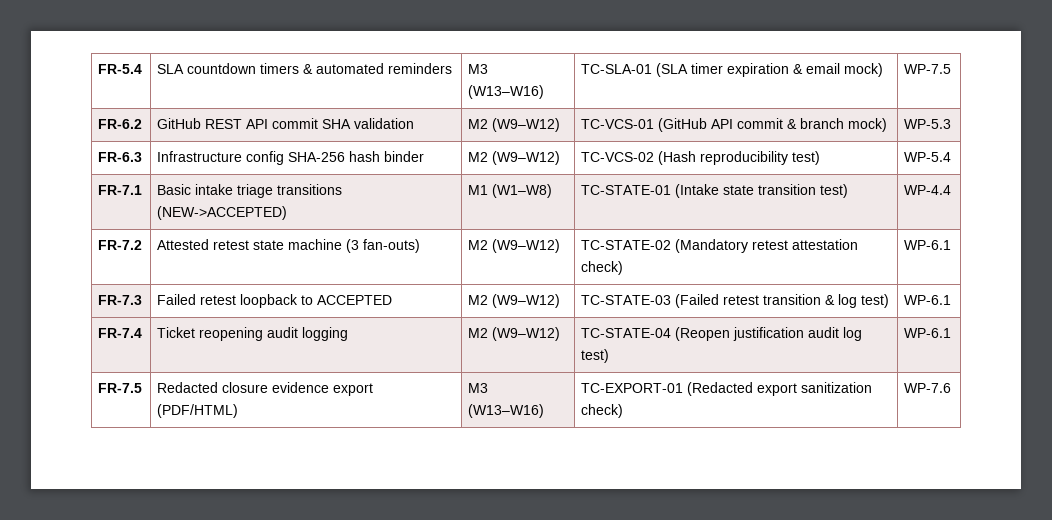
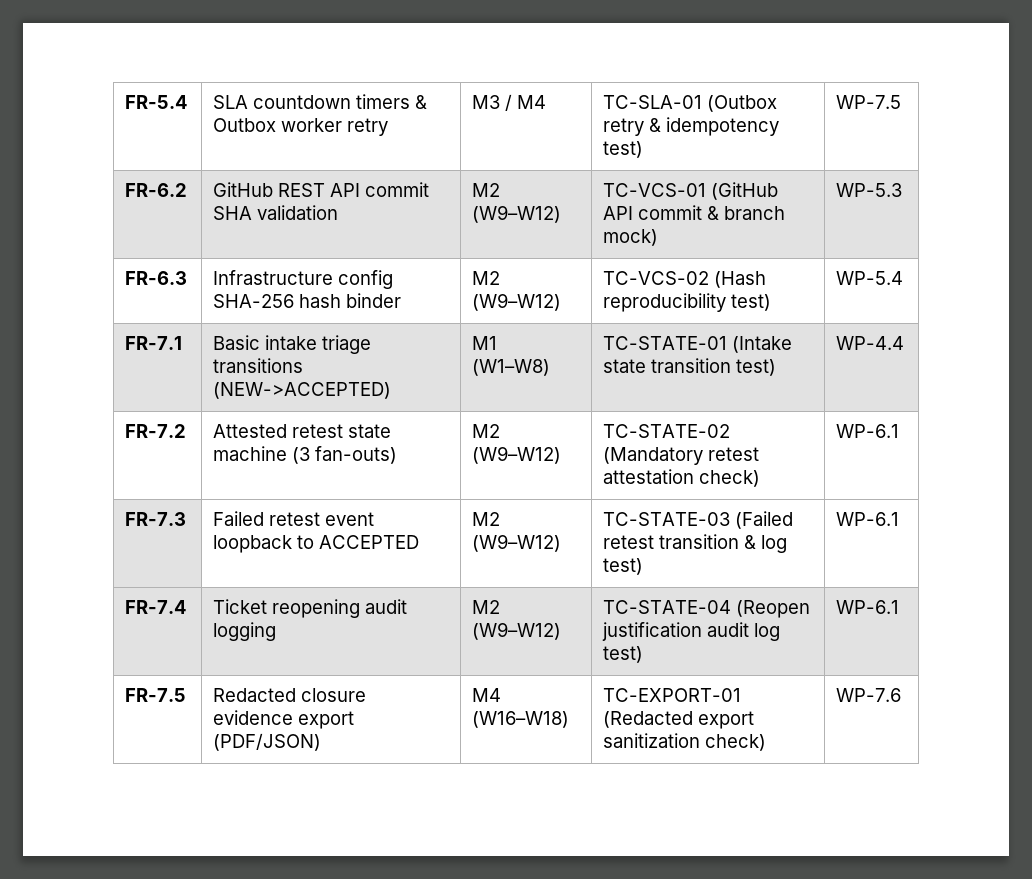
- FR-5.4 | SLA countdown timers & automated reminders | M3 (W13–W16) | TC-SLA-01 (SLA timer expiration & email mock) | WP-7.5
+ FR-5.4 | SLA countdown timers & Outbox worker retry | M3 / M4 | TC-SLA-01 (Outbox retry & idempotency test) | WP-7.5
- FR-7.3 | Failed retest loopback to ACCEPTED | M2 (W9–W12) | TC-STATE-03 (Failed retest transition & log test) | WP-6.1
+ FR-7.3 | Failed retest event loopback to ACCEPTED | M2 (W9–W12) | TC-STATE-03 (Failed retest transition & log test) | WP-6.1
- FR-7.5 | Redacted closure evidence export (PDF/HTML) | M3 (W13–W16) | TC-EXPORT-01 (Redacted export sanitization check) | WP-7.6
+ FR-7.5 | Redacted closure evidence export (PDF/JSON) | M4 (W16–W18) | TC-EXPORT-01 (Redacted export sanitization check) | WP-7.6

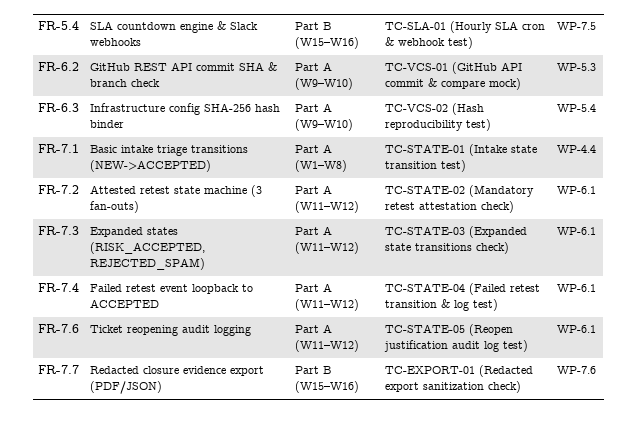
- FR-5.4 | SLA countdown timers & Outbox worker retry | M3 / M4 | TC-SLA-01 (Outbox retry & idempotency test) | WP-7.5
+ FR-5.4 | SLA countdown engine & Slack webhooks | Part B (W15–W16) | TC-SLA-01 (Hourly SLA cron & webhook test) | WP-7.5
- FR-6.2 | GitHub REST API commit SHA validation | M2 (W9–W12) | TC-VCS-01 (GitHub API commit & branch mock) | WP-5.3
+ FR-6.2 | GitHub REST API commit SHA & branch check | Part A (W9–W10) | TC-VCS-01 (GitHub API commit & compare mock) | WP-5.3
- FR-6.3 | Infrastructure config SHA-256 hash binder | M2 (W9–W12) | TC-VCS-02 (Hash reproducibility test) | WP-5.4
+ FR-6.3 | Infrastructure config SHA-256 hash binder | Part A (W9–W10) | TC-VCS-02 (Hash reproducibility test) | WP-5.4
- FR-7.1 | Basic intake triage transitions (NEW->ACCEPTED) | M1 (W1–W8) | TC-STATE-01 (Intake state transition test) | WP-4.4
+ FR-7.1 | Basic intake triage transitions (NEW->ACCEPTED) | Part A (W1–W8) | TC-STATE-01 (Intake state transition test) | WP-4.4
- FR-7.2 | Attested retest state machine (3 fan-outs) | M2 (W9–W12) | TC-STATE-02 (Mandatory retest attestation check) | WP-6.1
+ FR-7.2 | Attested retest state machine (3 fan-outs) | Part A (W11–W12) | TC-STATE-02 (Mandatory retest attestation check) | WP-6.1
- FR-7.3 | Failed retest event loopback to ACCEPTED | M2 (W9–W12) | TC-STATE-03 (Failed retest transition & log test) | WP-6.1
+ FR-7.3 | Expanded states (RISK_ACCEPTED, REJECTED_SPAM) | Part A (W11–W12) | TC-STATE-03 (Expanded state transitions check) | WP-6.1
+ FR-7.4 | Failed retest event loopback to ACCEPTED | Part A (W11–W12) | TC-STATE-04 (Failed retest transition & log test) | WP-6.1
- FR-7.4 | Ticket reopening audit logging | M2 (W9–W12) | TC-STATE-04 (Reopen justification audit log test) | WP-6.1
+ FR-7.6 | Ticket reopening audit logging | Part A (W11–W12) | TC-STATE-05 (Reopen justification audit log test) | WP-6.1
- FR-7.5 | Redacted closure evidence export (PDF/JSON) | M4 (W16–W18) | TC-EXPORT-01 (Redacted export sanitization check) | WP-7.6
+ FR-7.7 | Redacted closure evidence export (PDF/JSON) | Part B (W15–W16) | TC-EXPORT-01 (Redacted export sanitization check) | WP-7.6

